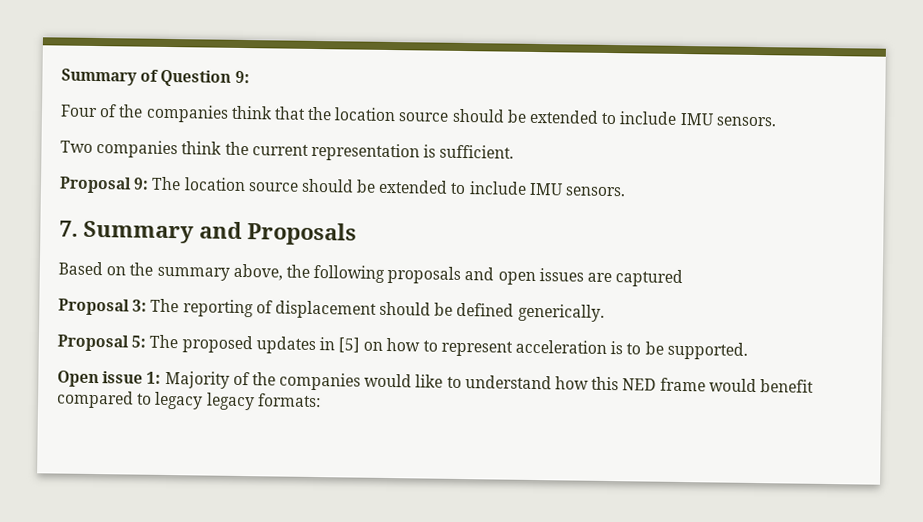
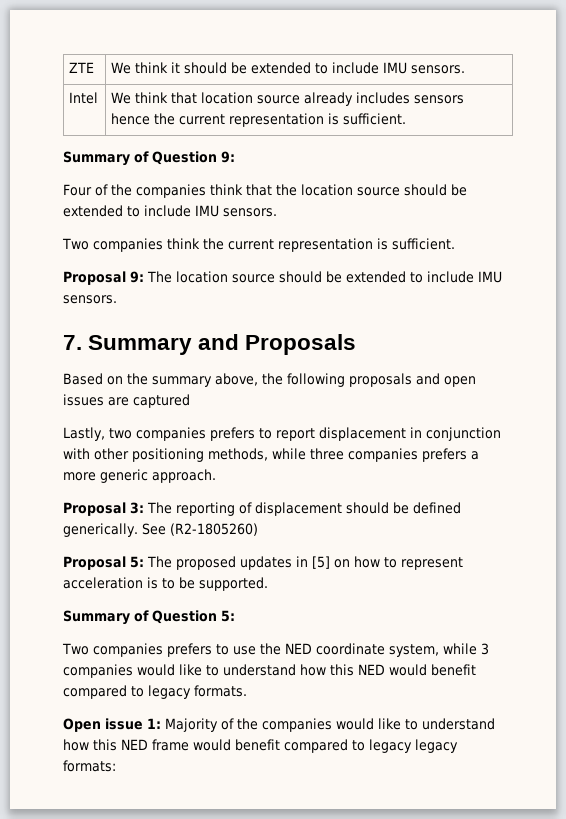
+ ZTE | We think it should be extended to include IMU sensors.
+ Intel | We think that location source already includes sensors hence the current representation is sufficient.
+ Lastly, two companies prefers to report displacement in conjunction with other positioning methods, while three companies prefers a more generic approach.
+ See (R2-1805260)
+ Summary of Question 5:
+ Two companies prefers to use the NED coordinate system, while 3 companies would like to understand how this NED would benefit compared to legacy formats.

